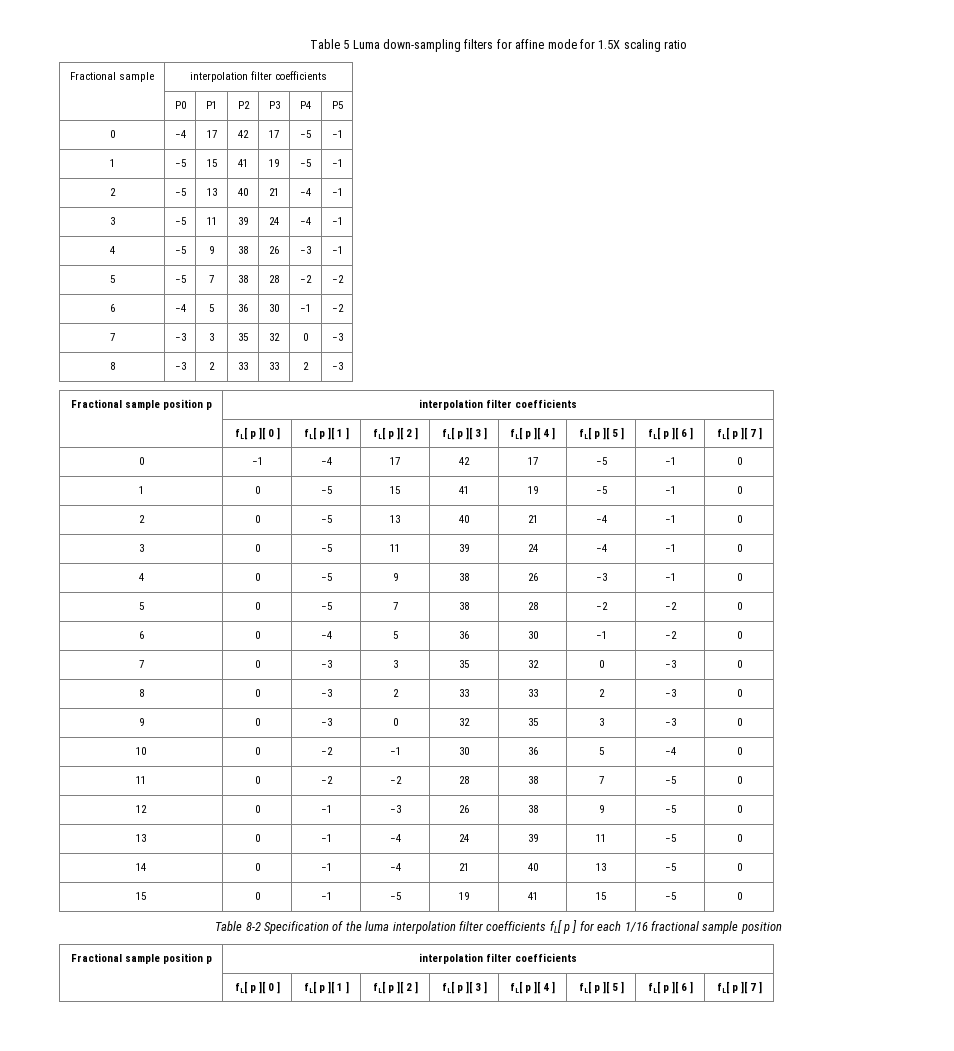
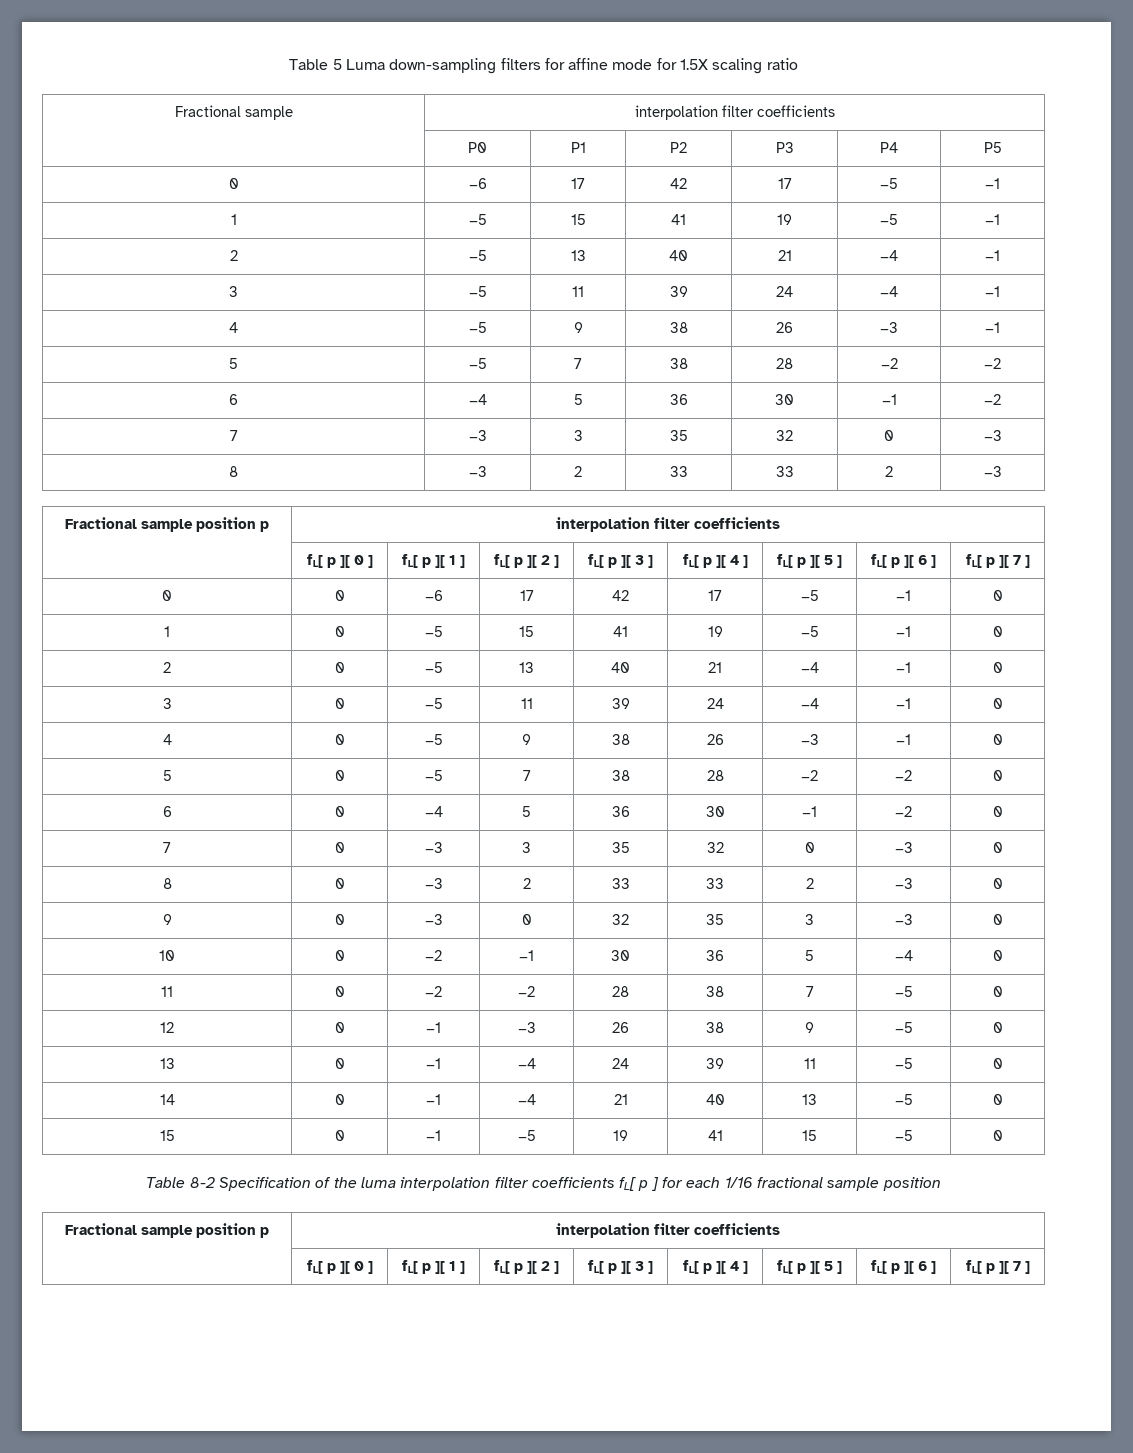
  | P0 | P1 | P2 | P3 | P4 | P5
- 0 | −4 | 17 | 42 | 17 | −5 | −1
+ 0 | −6 | 17 | 42 | 17 | −5 | −1
- 0 | −1 | −4 | 17 | 42 | 17 | −5 | −1 | 0
+ 0 | 0 | −6 | 17 | 42 | 17 | −5 | −1 | 0

